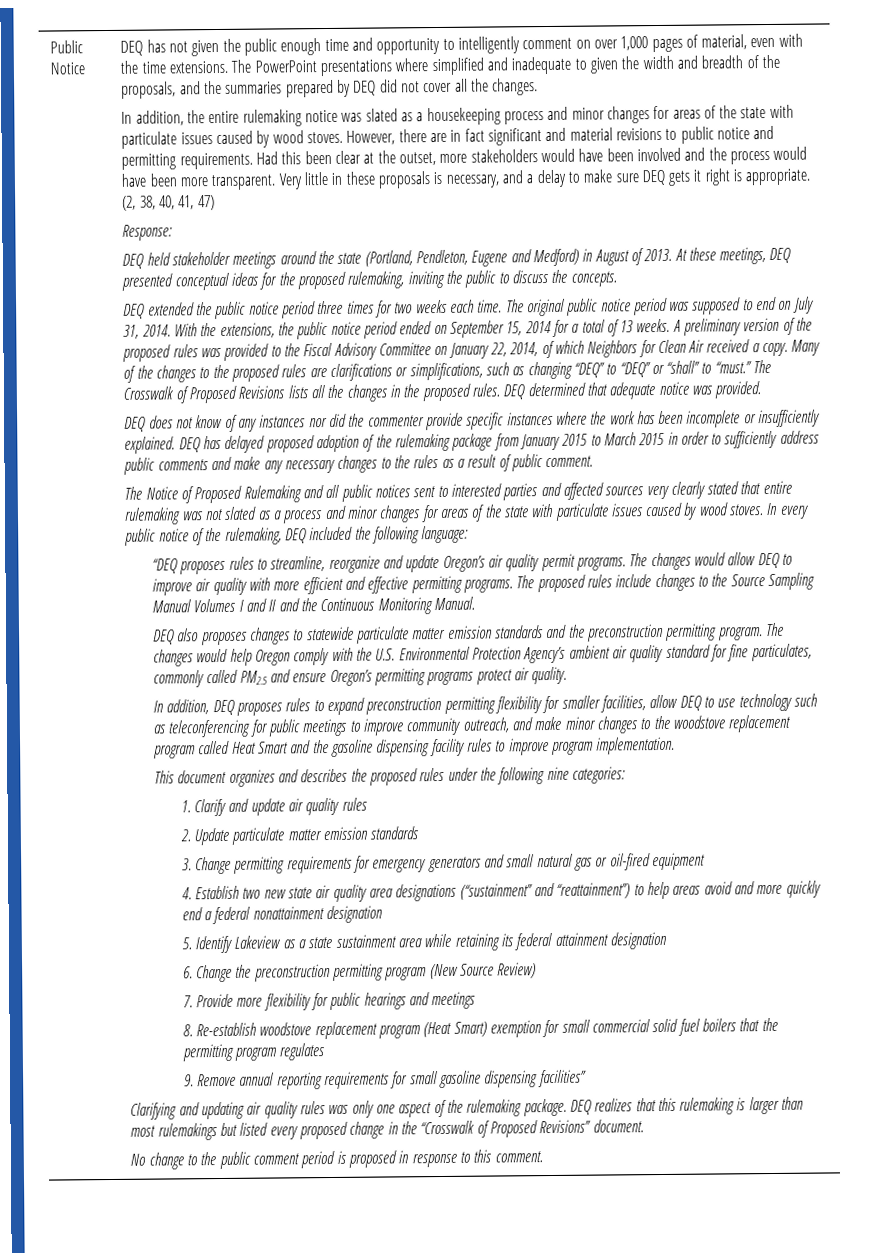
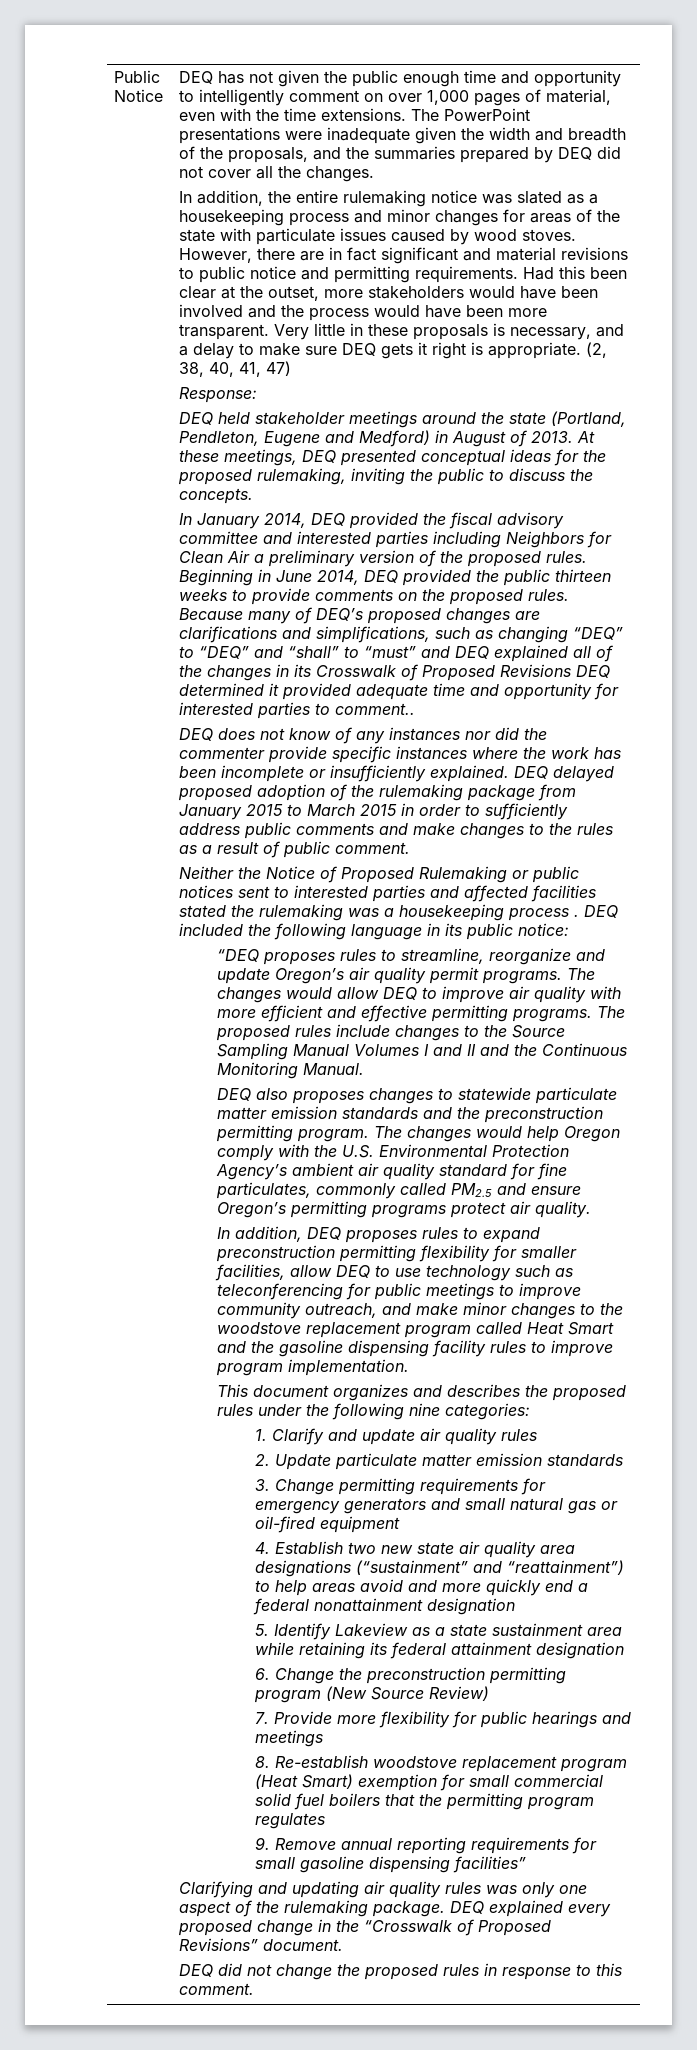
- The PowerPoint presentations where simplified and inadequate to given the width and breadth of the proposals, and the summaries prepared by DEQ did not cover all the changes.
+ The PowerPoint presentations were inadequate given the width and breadth of the proposals, and the summaries prepared by DEQ did not cover all the changes.
- DEQ extended the public notice period three times for two weeks each time. The original public notice period was supposed to end on July 31, 2014. With the extensions, the public notice period ended on September 15, 2014 for a total of 13 weeks. A preliminary version of the proposed rules was provided to the Fiscal Advisory Committee on January 22, 2014, of which Neighbors for Clean Air received a copy. Many of the changes to the proposed rules are clarifications or simplifications, such as changing “DEQ” to “DEQ” or “shall” to “must.” The Crosswalk of Proposed Revisions lists all the changes in the proposed rules. DEQ determined that adequate notice was provided.
+ In January 2014, DEQ provided the fiscal advisory committee and interested parties including Neighbors for Clean Air a preliminary version of the proposed rules. Beginning in June 2014, DEQ provided the public thirteen weeks to provide comments on the proposed rules. Because many of DEQ’s proposed changes are clarifications and simplifications, such as changing “DEQ” to “DEQ” and “shall” to “must” and DEQ explained all of the changes in its Crosswalk of Proposed Revisions DEQ determined it provided adequate time and opportunity for interested parties to comment..
- DEQ has delayed proposed adoption of the rulemaking package from January 2015 to March 2015 in order to sufficiently address public comments and make any necessary changes to the rules as a result of public comment.
+ DEQ delayed proposed adoption of the rulemaking package from January 2015 to March 2015 in order to sufficiently address public comments and make changes to the rules as a result of public comment.
- The Notice of Proposed Rulemaking and all public notices sent to interested parties and affected sources very clearly stated that entire rulemaking was not slated as a process and minor changes for areas of the state with particulate issues caused by wood stoves. In every public notice of the rulemaking, DEQ included the following language:
+ Neither the Notice of Proposed Rulemaking or public notices sent to interested parties and affected facilities stated the rulemaking was a housekeeping process . DEQ included the following language in its public notice:
- DEQ realizes that this rulemaking is larger than most rulemakings but listed every proposed change in the “Crosswalk of Proposed Revisions” document.
+ DEQ explained every proposed change in the “Crosswalk of Proposed Revisions” document.
- No change to the public comment period is proposed in response to this comment.
+ DEQ did not change the proposed rules in response to this comment.

